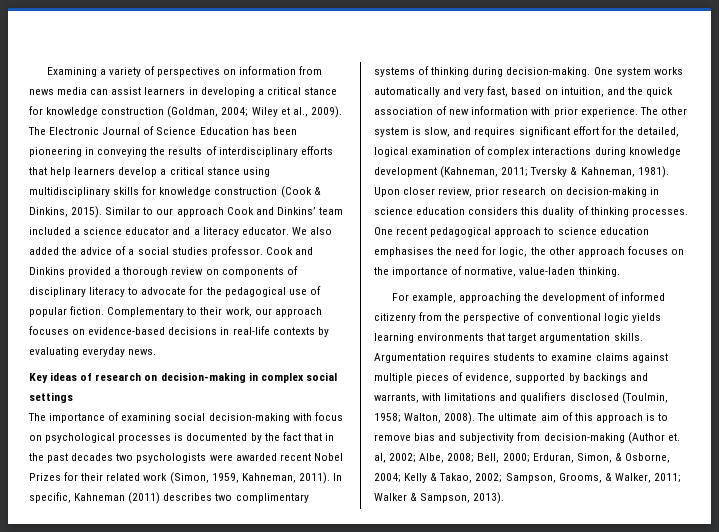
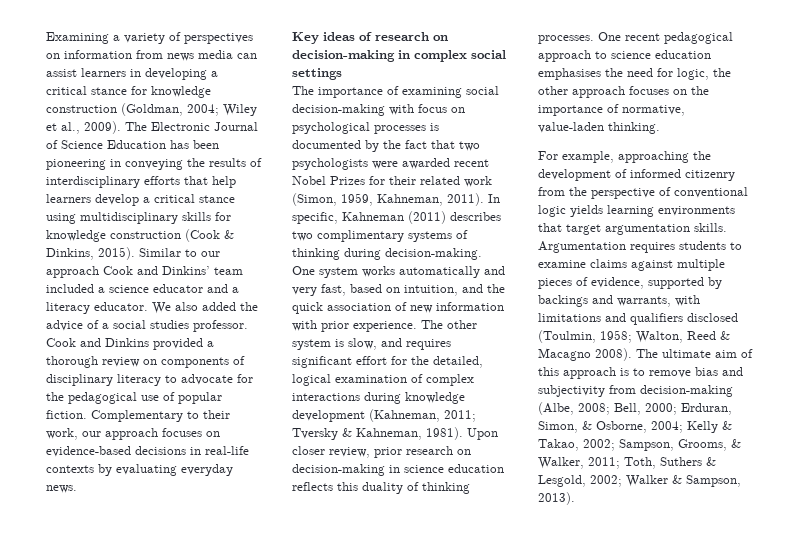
- The importance of examining social decision-making with focus on psychological processes is documented by the fact that in the past decades two psychologists were awarded recent Nobel Prizes for their related work (Simon, 1959, Kahneman, 2011).
+ The importance of examining social decision-making with focus on psychological processes is documented by the fact that two psychologists were awarded recent Nobel Prizes for their related work (Simon, 1959, Kahneman, 2011).
- Upon closer review, prior research on decision-making in science education considers this duality of thinking processes.
+ Upon closer review, prior research on decision-making in science education reflects this duality of thinking processes.
- Argumentation requires students to examine claims against multiple pieces of evidence, supported by backings and warrants, with limitations and qualifiers disclosed (Toulmin, 1958; Walton, 2008).
+ Argumentation requires students to examine claims against multiple pieces of evidence, supported by backings and warrants, with limitations and qualifiers disclosed (Toulmin, 1958; Walton, Reed & Macagno 2008).
- The ultimate aim of this approach is to remove bias and subjectivity from decision-making (Author et. al, 2002; Albe, 2008; Bell, 2000; Erduran, Simon, & Osborne, 2004; Kelly & Takao, 2002; Sampson, Grooms, & Walker, 2011; Walker & Sampson, 2013).
+ The ultimate aim of this approach is to remove bias and subjectivity from decision-making (Albe, 2008; Bell, 2000; Erduran, Simon, & Osborne, 2004; Kelly & Takao, 2002; Sampson, Grooms, & Walker, 2011; Toth, Suthers & Lesgold, 2002; Walker & Sampson, 2013).

